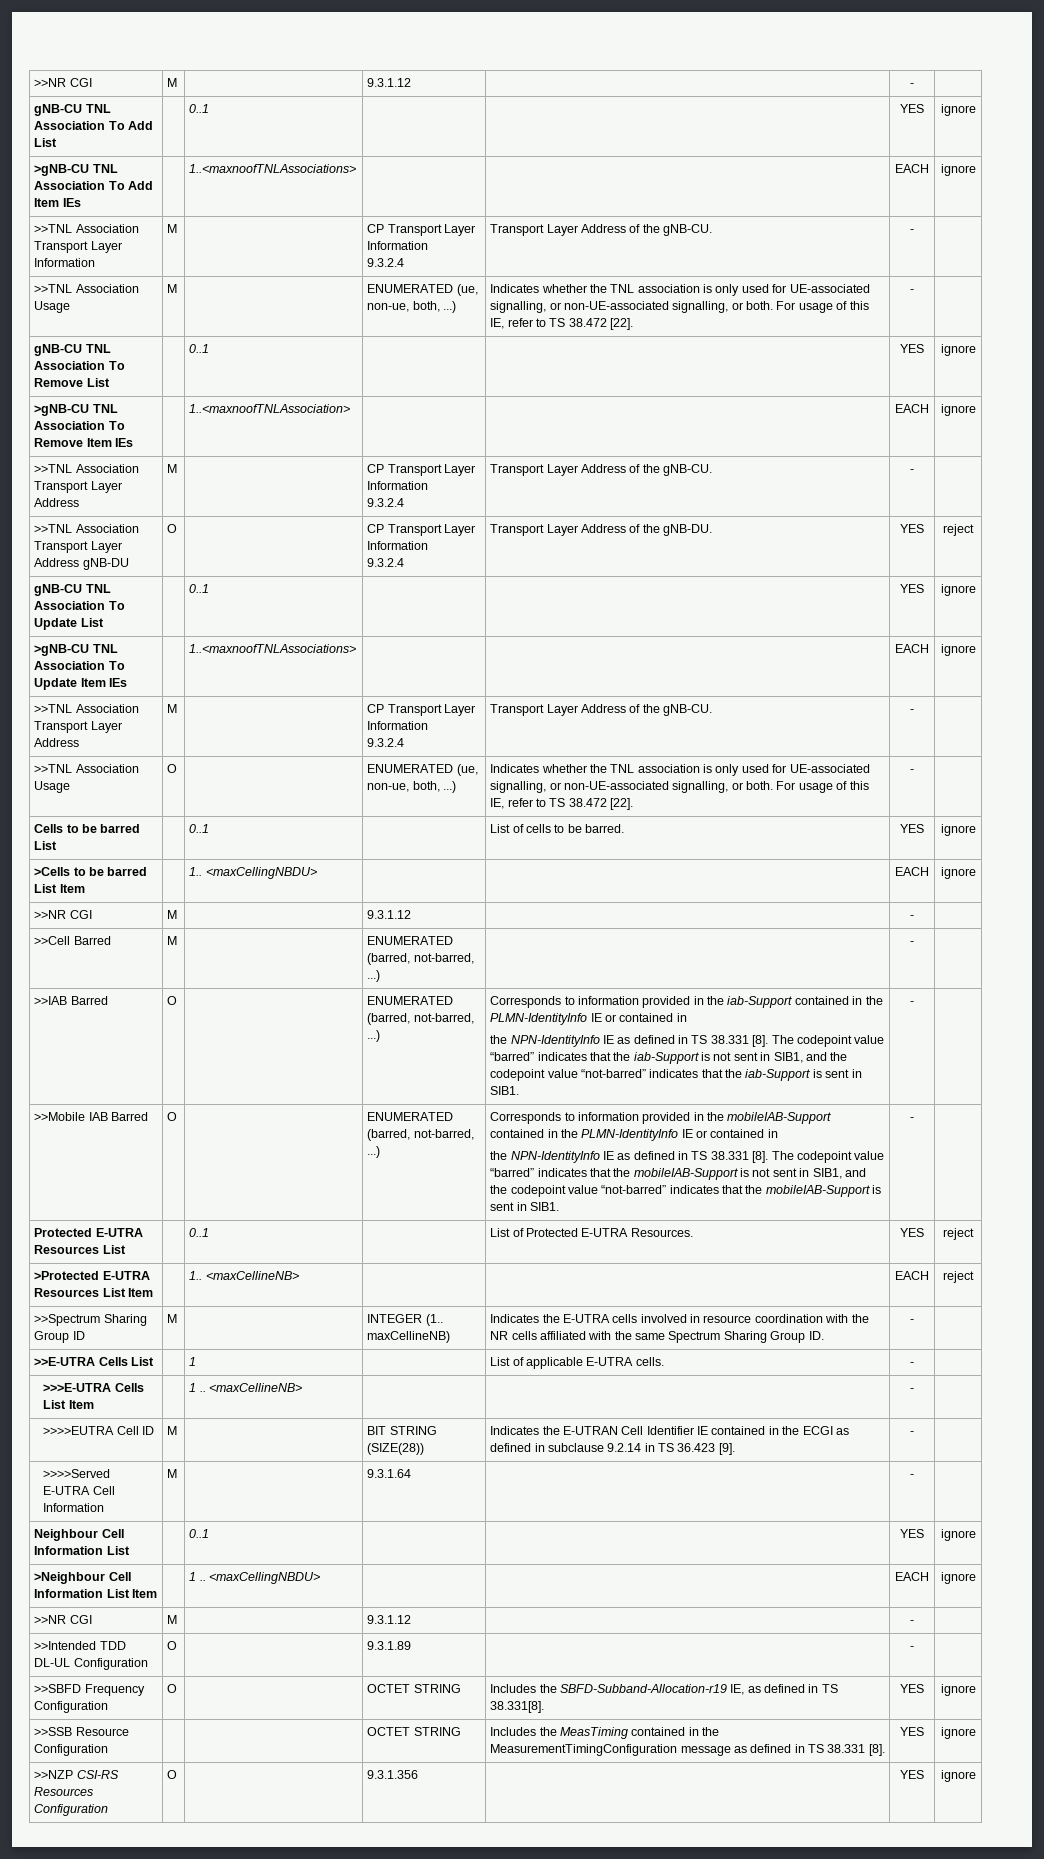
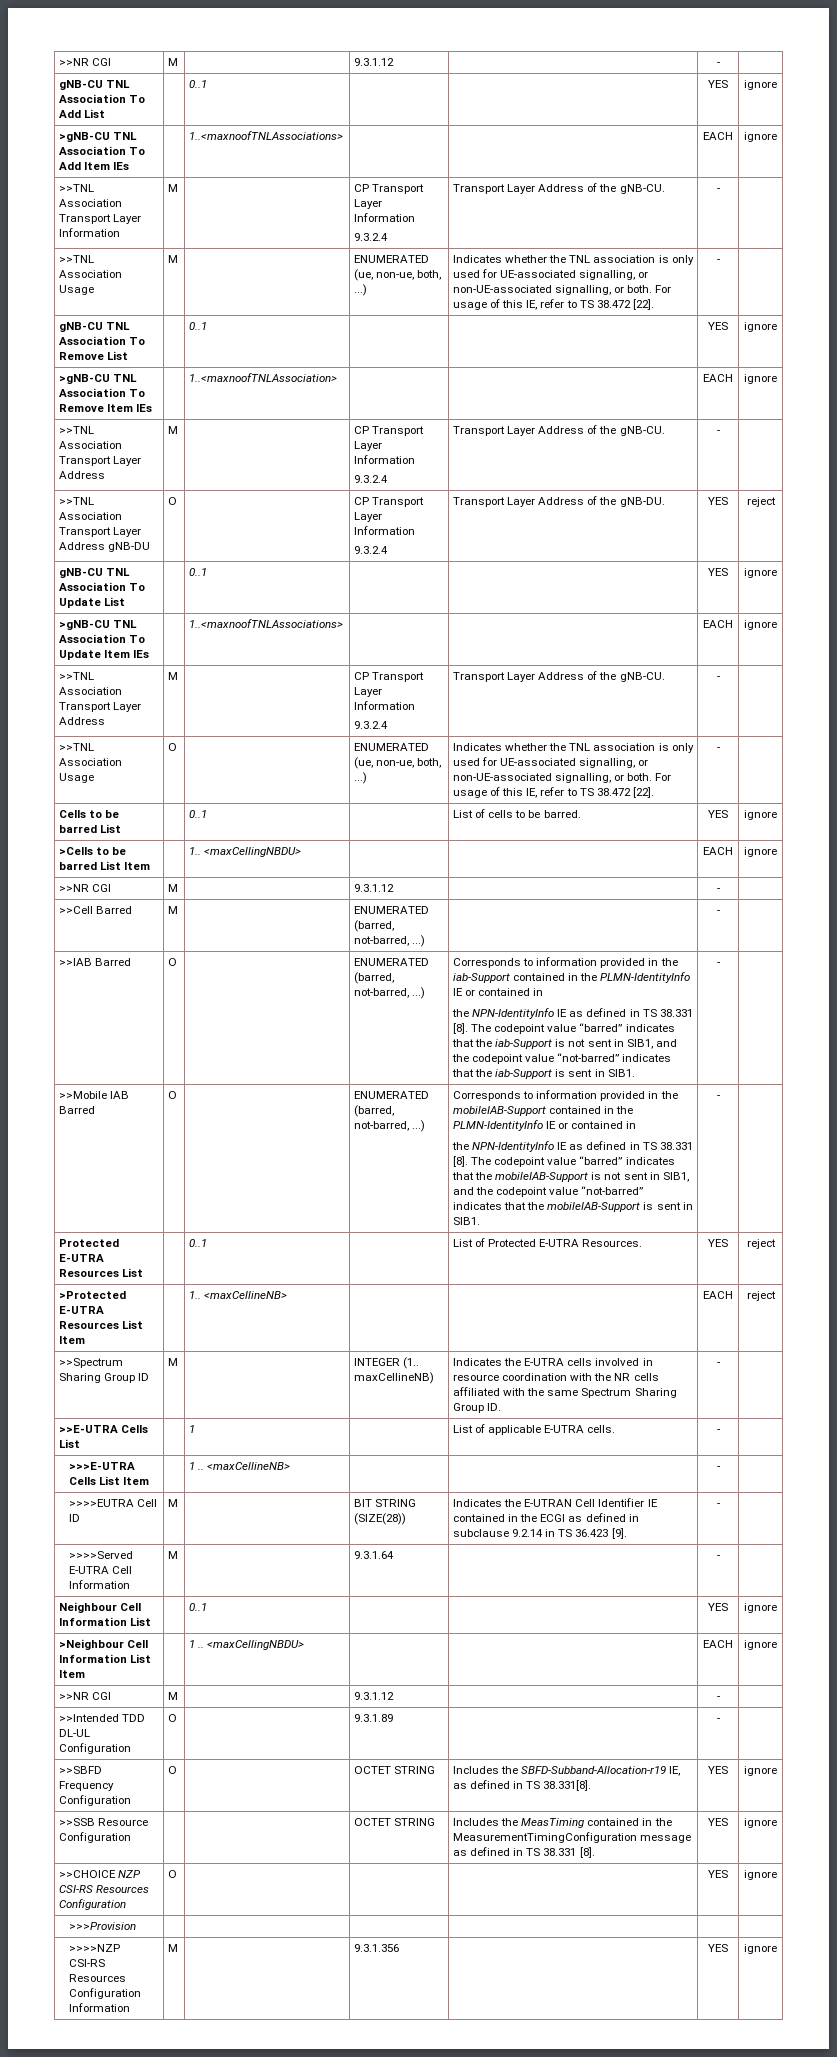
- >>NZP CSI-RS Resources Configuration | O | | 9.3.1.356 | | YES | ignore
+ >>CHOICE NZP CSI-RS Resources Configuration | O | | | | YES | ignore
+ >>>Provision | | | | | |
+ >>>>NZP CSI-RS Resources Configuration Information | M | | 9.3.1.356 | | YES | ignore

